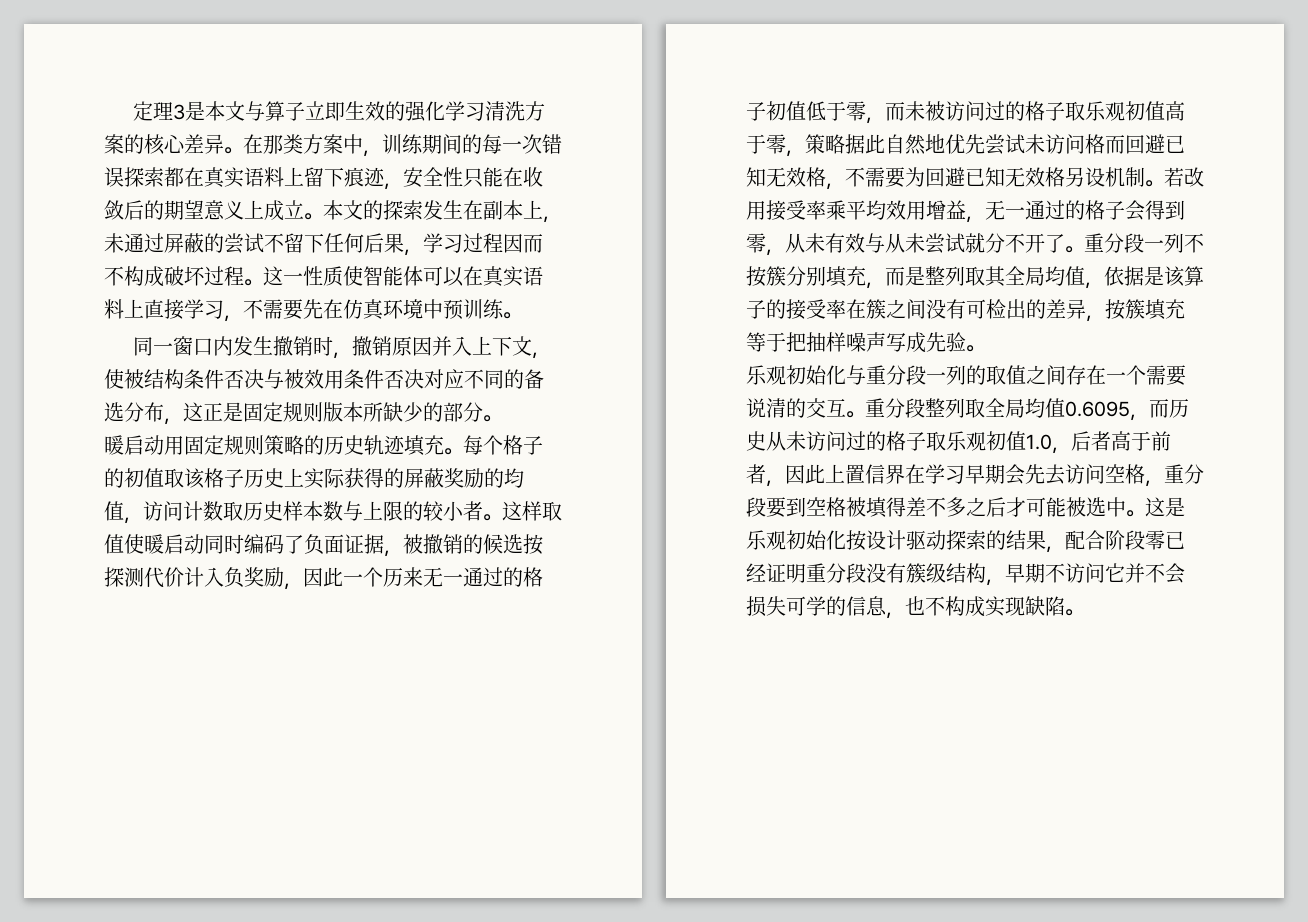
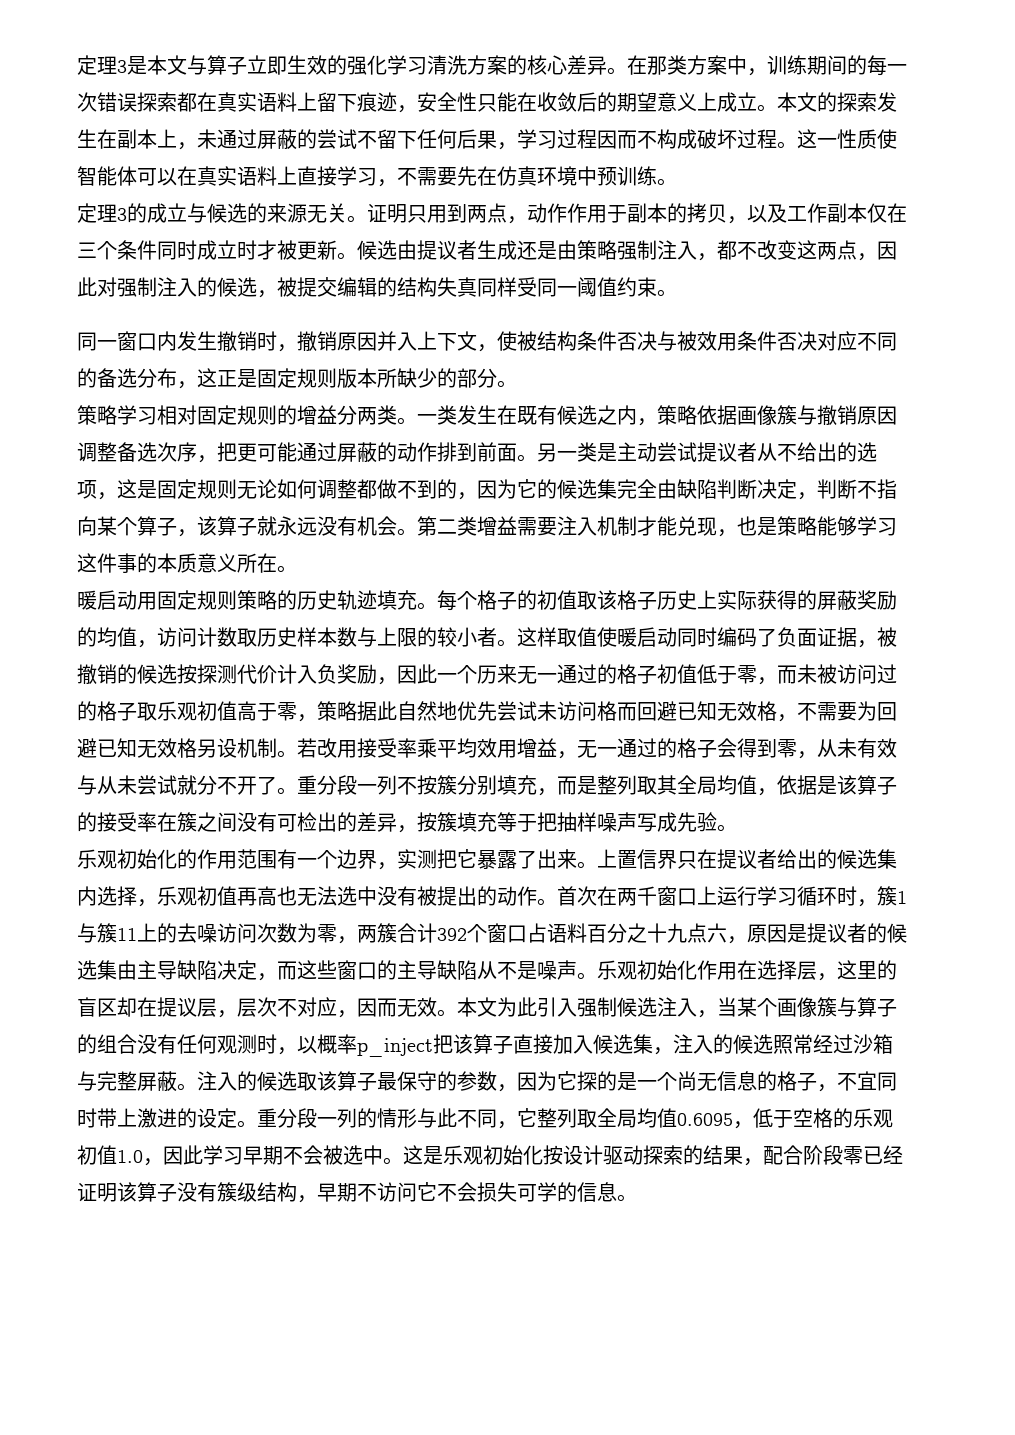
+ 定理3的成立与候选的来源无关。证明只用到两点，动作作用于副本的拷贝，以及工作副本仅在三个条件同时成立时才被更新。候选由提议者生成还是由策略强制注入，都不改变这两点，因此对强制注入的候选，被提交编辑的结构失真同样受同一阈值约束。
+ 策略学习相对固定规则的增益分两类。一类发生在既有候选之内，策略依据画像簇与撤销原因调整备选次序，把更可能通过屏蔽的动作排到前面。另一类是主动尝试提议者从不给出的选项，这是固定规则无论如何调整都做不到的，因为它的候选集完全由缺陷判断决定，判断不指向某个算子，该算子就永远没有机会。第二类增益需要注入机制才能兑现，也是策略能够学习这件事的本质意义所在。
- 乐观初始化与重分段一列的取值之间存在一个需要说清的交互。重分段整列取全局均值0.6095，而历史从未访问过的格子取乐观初值1.0，后者高于前者，因此上置信界在学习早期会先去访问空格，重分段要到空格被填得差不多之后才可能被选中。
+ 乐观初始化的作用范围有一个边界，实测把它暴露了出来。上置信界只在提议者给出的候选集内选择，乐观初值再高也无法选中没有被提出的动作。首次在两千窗口上运行学习循环时，簇1与簇11上的去噪访问次数为零，两簇合计392个窗口占语料百分之十九点六，原因是提议者的候选集由主导缺陷决定，而这些窗口的主导缺陷从不是噪声。乐观初始化作用在选择层，这里的盲区却在提议层，层次不对应，因而无效。本文为此引入强制候选注入，当某个画像簇与算子的组合没有任何观测时，以概率p_inject把该算子直接加入候选集，注入的候选照常经过沙箱与完整屏蔽。注入的候选取该算子最保守的参数，因为它探的是一个尚无信息的格子，不宜同时带上激进的设定。重分段一列的情形与此不同，它整列取全局均值0.6095，低于空格的乐观初值1.0，因此学习早期不会被选中。
- 这是乐观初始化按设计驱动探索的结果，配合阶段零已经证明重分段没有簇级结构，早期不访问它并不会损失可学的信息，也不构成实现缺陷。
+ 这是乐观初始化按设计驱动探索的结果，配合阶段零已经证明该算子没有簇级结构，早期不访问它不会损失可学的信息。

